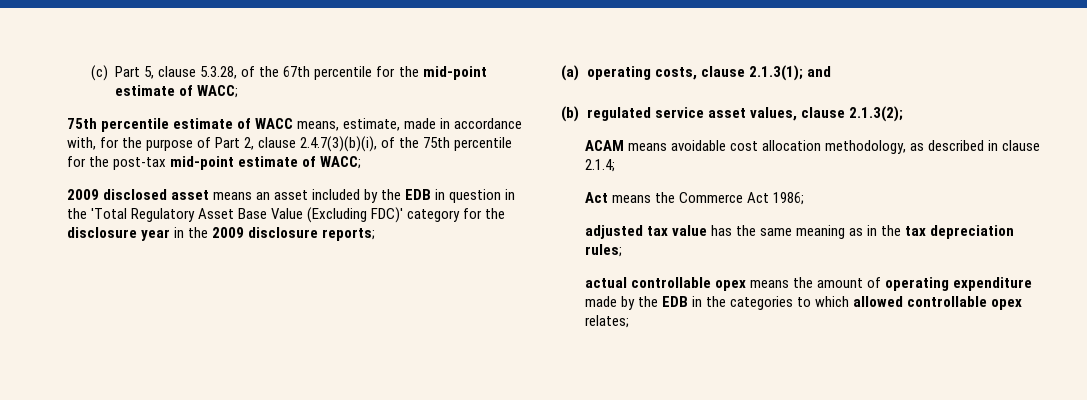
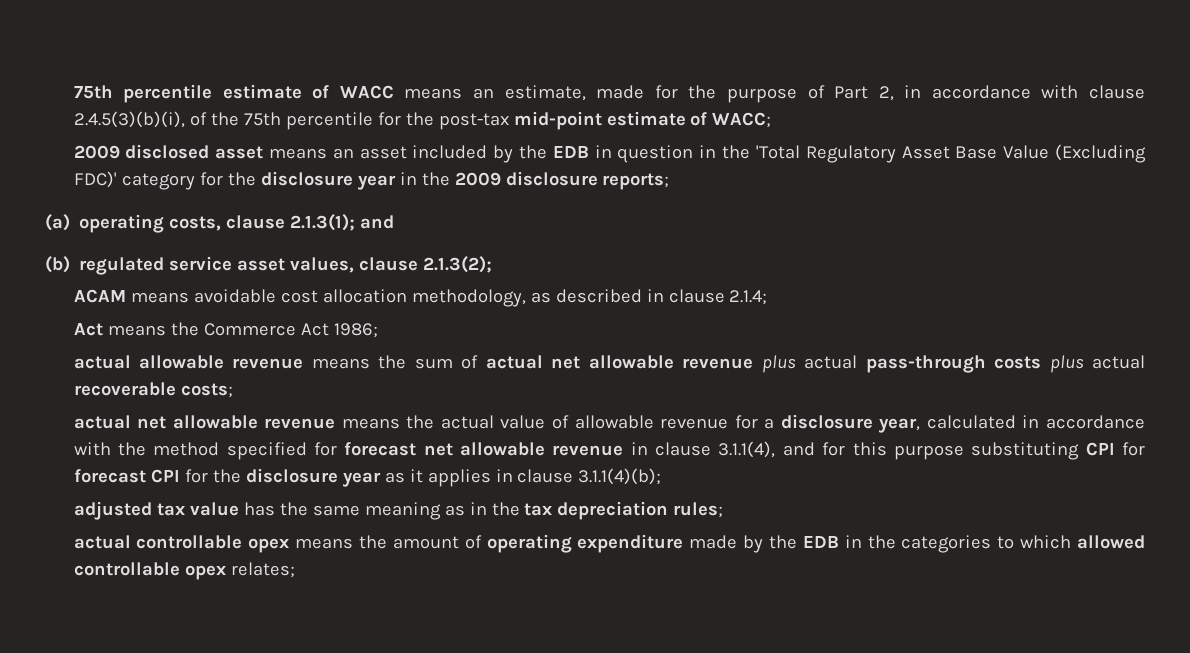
- (c) Part 5, clause 5.3.28, of the 67th percentile for the mid-point estimate of WACC;
- 75th percentile estimate of WACC means, estimate, made in accordance with, for the purpose of Part 2, clause 2.4.7(3)(b)(i), of the 75th percentile for the post-tax mid-point estimate of WACC;
+ 75th percentile estimate of WACC means an estimate, made for the purpose of Part 2, in accordance with clause 2.4.5(3)(b)(i), of the 75th percentile for the post-tax mid-point estimate of WACC;
+ actual allowable revenue means the sum of actual net allowable revenue plus actual pass-through costs plus actual recoverable costs;
+ actual net allowable revenue means the actual value of allowable revenue for a disclosure year, calculated in accordance with the method specified for forecast net allowable revenue in clause 3.1.1(4), and for this purpose substituting CPI for forecast CPI for the disclosure year as it applies in clause 3.1.1(4)(b);

